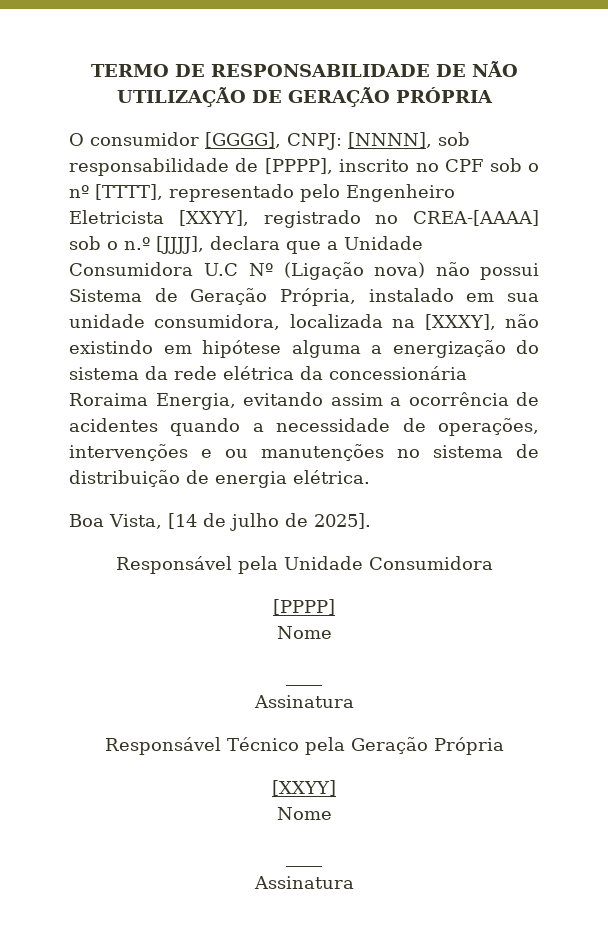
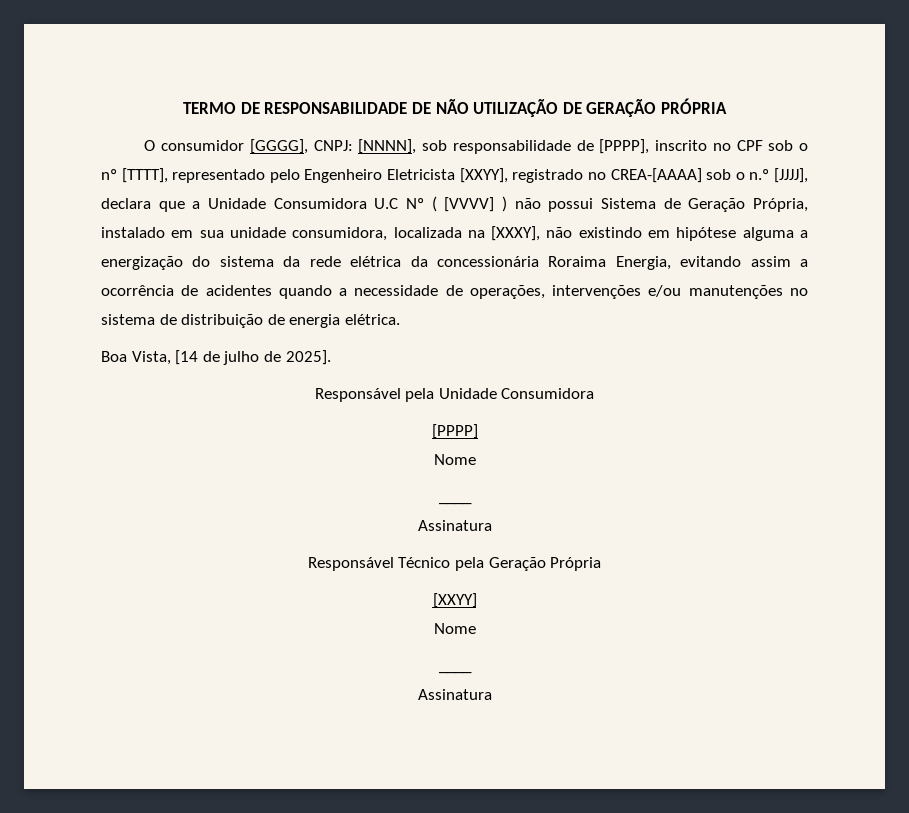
- [NNNN], sob responsabilidade de [PPPP], inscrito no CPF sob o nº [TTTT], representado pelo Engenheiro Eletricista [XXYY], registrado no CREA-[AAAA] sob o n.º [JJJJ], declara que a Unidade Consumidora U.C Nº (Ligação nova) não possui Sistema de Geração Própria, instalado em sua unidade consumidora, localizada na [XXXY], não existindo em hipótese alguma a energização do sistema da rede elétrica da concessionária Roraima Energia, evitando assim a ocorrência de acidentes quando a necessidade de operações, intervenções e ou manutenções no sistema de distribuição de energia elétrica.
+ [NNNN], sob responsabilidade de [PPPP], inscrito no CPF sob o nº [TTTT], representado pelo Engenheiro Eletricista [XXYY], registrado no CREA-[AAAA] sob o n.º [JJJJ], declara que a Unidade Consumidora U.C Nº ( [VVVV] ) não possui Sistema de Geração Própria, instalado em sua unidade consumidora, localizada na [XXXY], não existindo em hipótese alguma a energização do sistema da rede elétrica da concessionária Roraima Energia, evitando assim a ocorrência de acidentes quando a necessidade de operações, intervenções e/ou manutenções no sistema de distribuição de energia elétrica.

